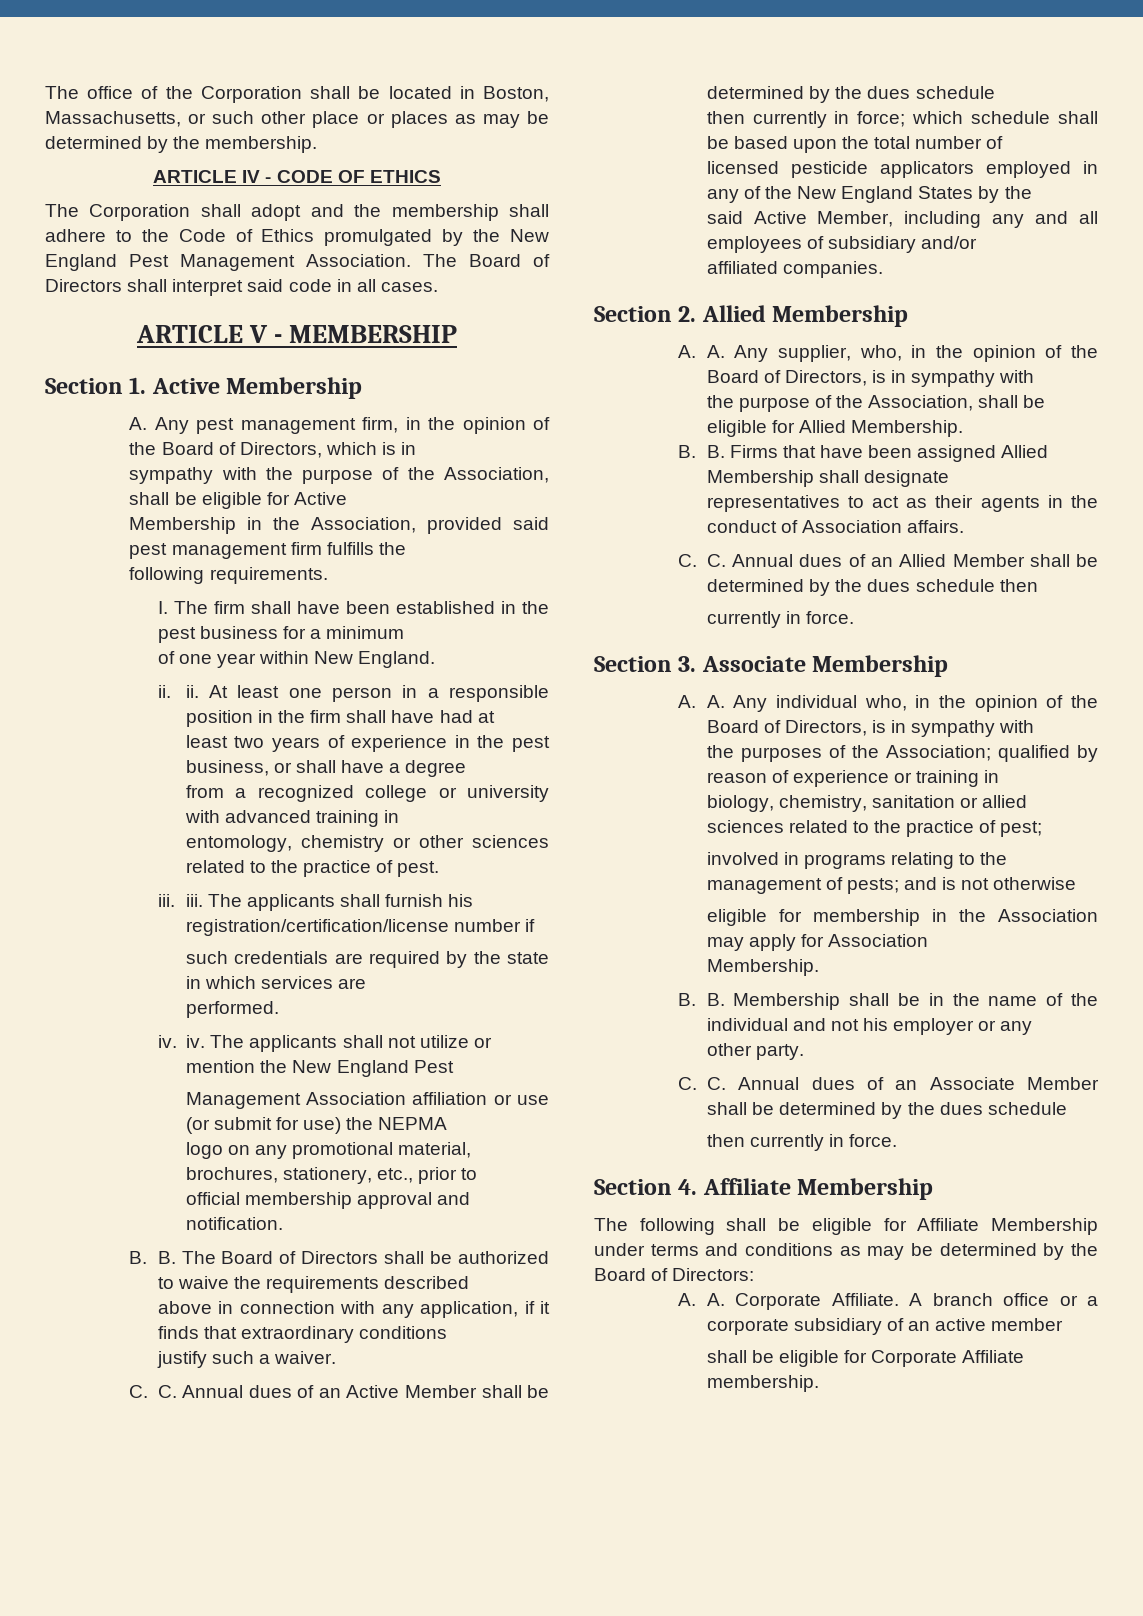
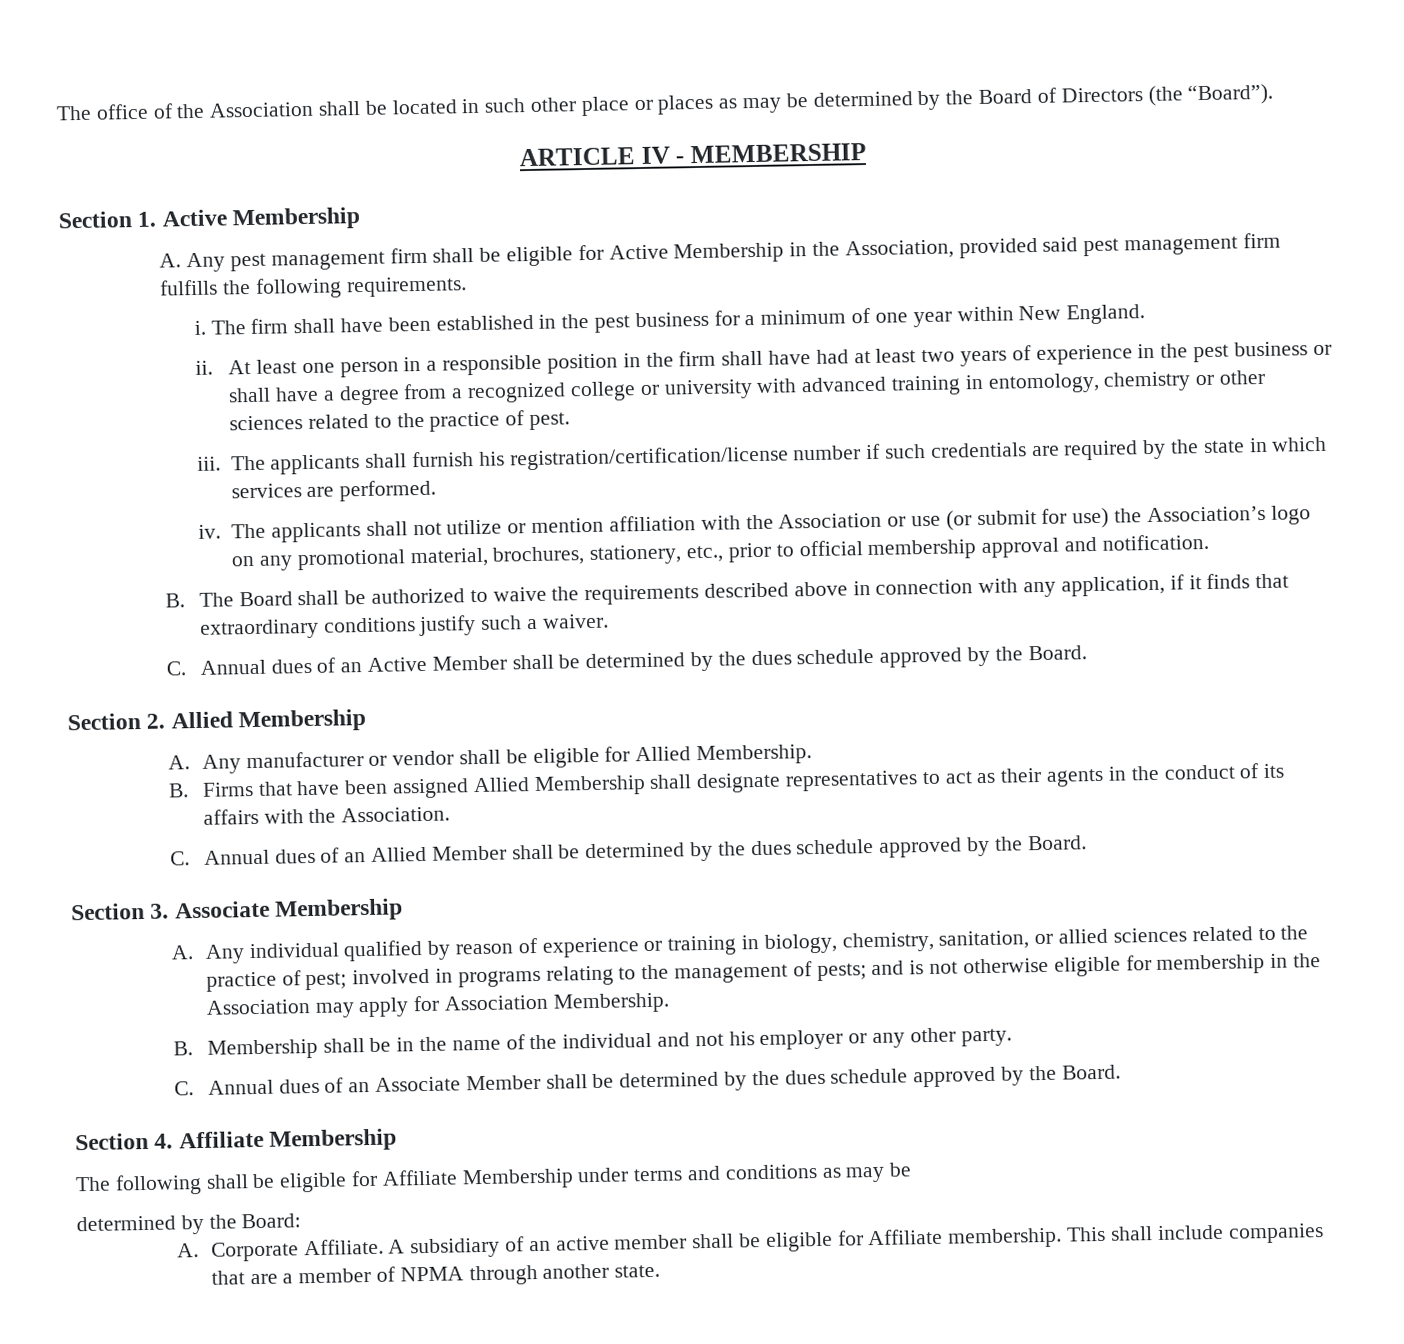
- The office of the Corporation shall be located in Boston, Massachusetts, or such other place or places as may be determined by the membership.
- ARTICLE IV - CODE OF ETHICS
- The Corporation shall adopt and the membership shall adhere to the Code of Ethics promulgated by the New England Pest Management Association. The Board of Directors shall interpret said code in all cases.
- ARTICLE V - MEMBERSHIP
+ The office of the Association shall be located in such other place or places as may be determined by the Board of Directors (the “Board”).
+ ARTICLE IV - MEMBERSHIP
- A. Any pest management firm, in the opinion of the Board of Directors, which is in
- sympathy with the purpose of the Association, shall be eligible for Active
- Membership in the Association, provided said pest management firm fulfills the
- following requirements.
+ A. Any pest management firm shall be eligible for Active Membership in the Association, provided said pest management firm fulfills the following requirements.
- I. The firm shall have been established in the pest business for a minimum
- of one year within New England.
+ i. The firm shall have been established in the pest business for a minimum of one year within New England.
- ii. ii.
+ ii.
- At least one person in a responsible position in the firm shall have had at
- least two years of experience in the pest business, or shall have a degree
- from a recognized college or university with advanced training in
- entomology, chemistry or other sciences related to the practice of pest.
+ At least one person in a responsible position in the firm shall have had at least two years of experience in the pest business or shall have a degree from a recognized college or university with advanced training in entomology, chemistry or other sciences related to the practice of pest.
- iii. iii.
+ iii.
- The applicants shall furnish his registration/certification/license number if
- such credentials are required by the state in which services are
- performed.
+ The applicants shall furnish his registration/certification/license number if such credentials are required by the state in which services are performed.
- iv. iv.
+ iv.
- The applicants shall not utilize or mention the New England Pest
- Management Association affiliation or use (or submit for use) the NEPMA
- logo on any promotional material, brochures, stationery, etc., prior to
- official membership approval and notification.
+ The applicants shall not utilize or mention affiliation with the Association or use (or submit for use) the Association’s logo on any promotional material, brochures, stationery, etc., prior to official membership approval and notification.
- B. B. The Board of Directors shall be authorized to waive the requirements described
- above in connection with any application, if it finds that extraordinary conditions
- justify such a waiver.
+ B. The Board shall be authorized to waive the requirements described above in connection with any application, if it finds that extraordinary conditions justify such a waiver.
- C. C. Annual dues of an Active Member shall be determined by the dues schedule
- then currently in force; which schedule shall be based upon the total number of
- licensed pesticide applicators employed in any of the New England States by the
- said Active Member, including any and all employees of subsidiary and/or
- affiliated companies.
+ C. Annual dues of an Active Member shall be determined by the dues schedule approved by the Board.
- A. A. Any supplier, who, in the opinion of the Board of Directors, is in sympathy with
- the purpose of the Association, shall be eligible for Allied Membership.
+ A. Any manufacturer or vendor shall be eligible for Allied Membership.
- B. B. Firms that have been assigned Allied Membership shall designate
- representatives to act as their agents in the conduct of Association affairs.
- C. C. Annual dues of an Allied Member shall be determined by the dues schedule then
- currently in force.
+ B. Firms that have been assigned Allied Membership shall designate representatives to act as their agents in the conduct of its affairs with the Association.
+ C. Annual dues of an Allied Member shall be determined by the dues schedule approved by the Board.
- A. A. Any individual who, in the opinion of the Board of Directors, is in sympathy with
- the purposes of the Association; qualified by reason of experience or training in
- biology, chemistry, sanitation or allied sciences related to the practice of pest;
- involved in programs relating to the management of pests;
+ A. Any individual qualified by reason of experience or training in biology, chemistry, sanitation, or allied sciences related to the practice of pest; involved in programs relating to the management of pests;
- and is not otherwise
- eligible for membership in the Association may apply for Association
- Membership.
- B. B. Membership shall be in the name of the individual and not his employer or any
- other party.
+ and is not otherwise eligible for membership in the Association may apply for Association Membership.
+ B. Membership shall be in the name of the individual and not his employer or any other party.
- C. C. Annual dues of an Associate Member shall be determined by the dues schedule
- then currently in force.
+ C. Annual dues of an Associate Member shall be determined by the dues schedule approved by the Board.
- The following shall be eligible for Affiliate Membership under terms and conditions as may be determined by the Board of Directors:
- A. A. Corporate Affiliate.
+ The following shall be eligible for Affiliate Membership under terms and conditions as may be
+ determined by the Board:
+ A. Corporate Affiliate.
- A branch office or a corporate subsidiary of an active member
- shall be eligible for Corporate Affiliate membership.
+ A subsidiary of an active member shall be eligible for Affiliate membership.
+ This shall include companies that are a member of NPMA through another state.

